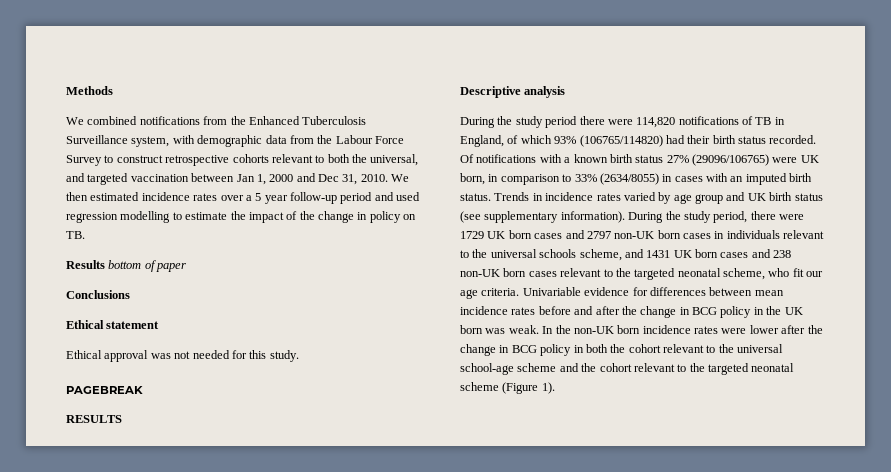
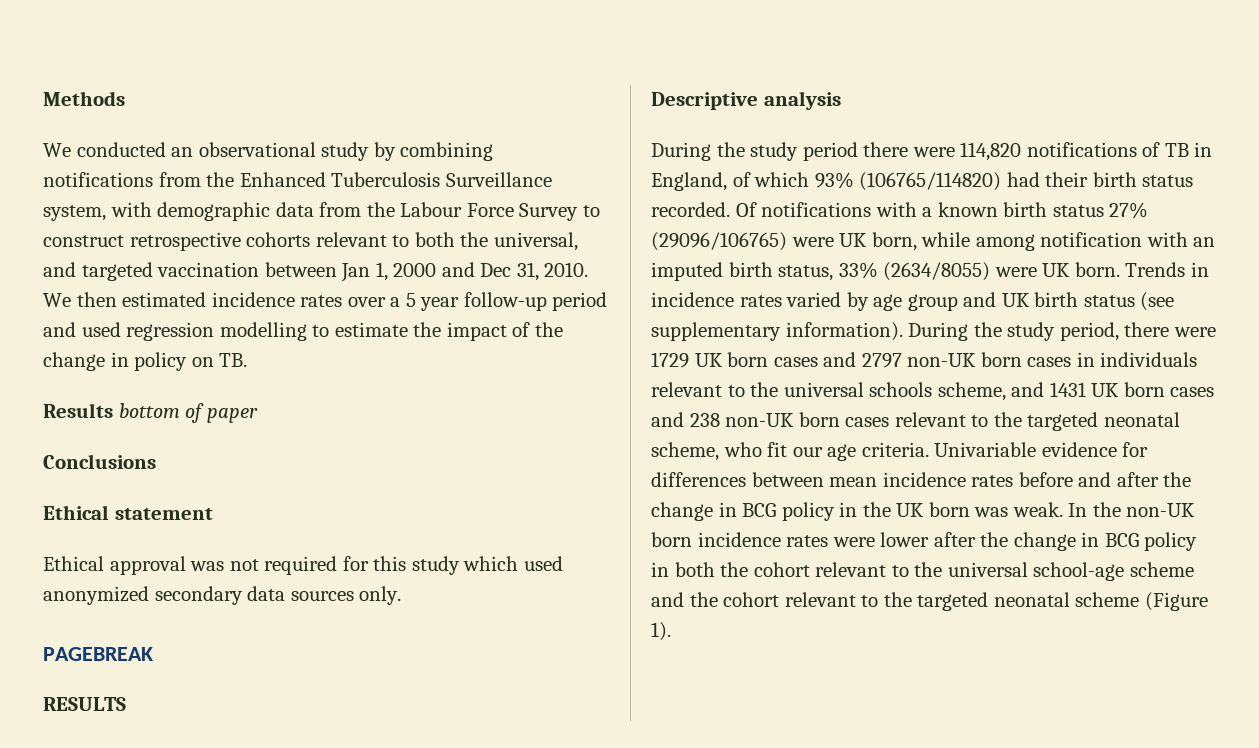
- We combined notifications from the Enhanced Tuberculosis Surveillance system, with demographic data from the Labour Force Survey to construct retrospective cohorts relevant to both the universal, and targeted vaccination between Jan 1, 2000 and Dec 31, 2010.
+ We conducted an observational study by combining notifications from the Enhanced Tuberculosis Surveillance system, with demographic data from the Labour Force Survey to construct retrospective cohorts relevant to both the universal, and targeted vaccination between Jan 1, 2000 and Dec 31, 2010.
- Ethical approval was not needed for this study.
+ Ethical approval was not required for this study which used anonymized secondary data sources only.
- Of notifications with a known birth status 27% (29096/106765) were UK born, in comparison to 33% (2634/8055) in cases with an imputed birth status.
+ Of notifications with a known birth status 27% (29096/106765) were UK born, while among notification with an imputed birth status, 33% (2634/8055) were UK born.

